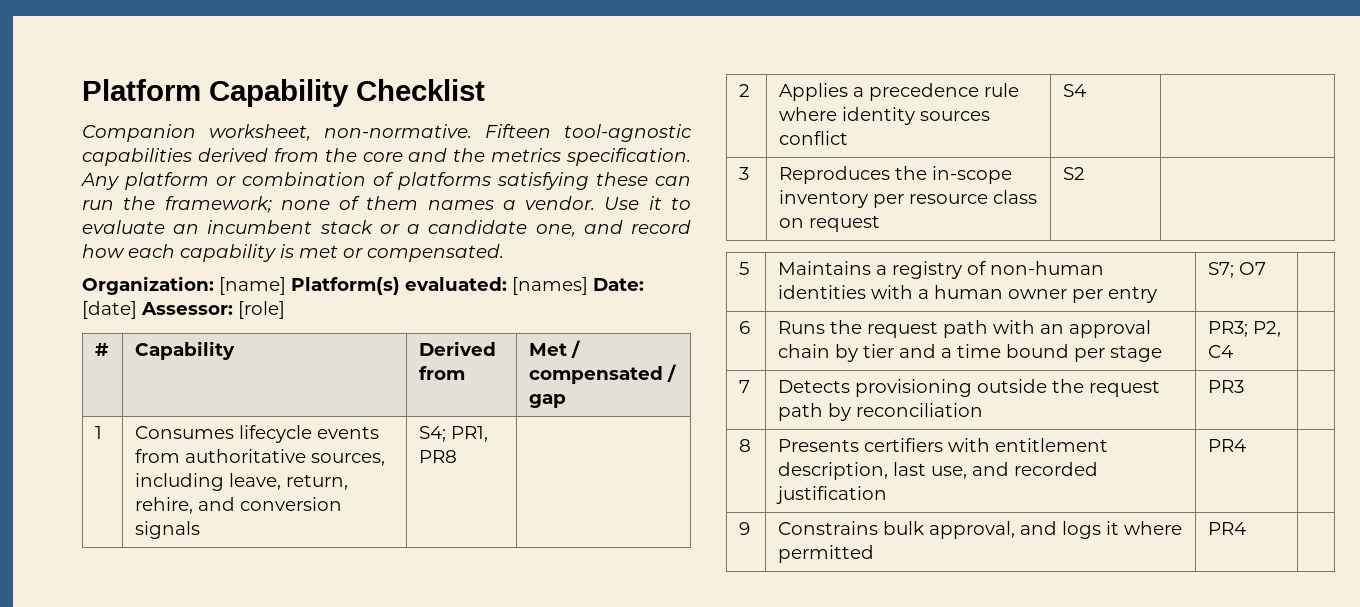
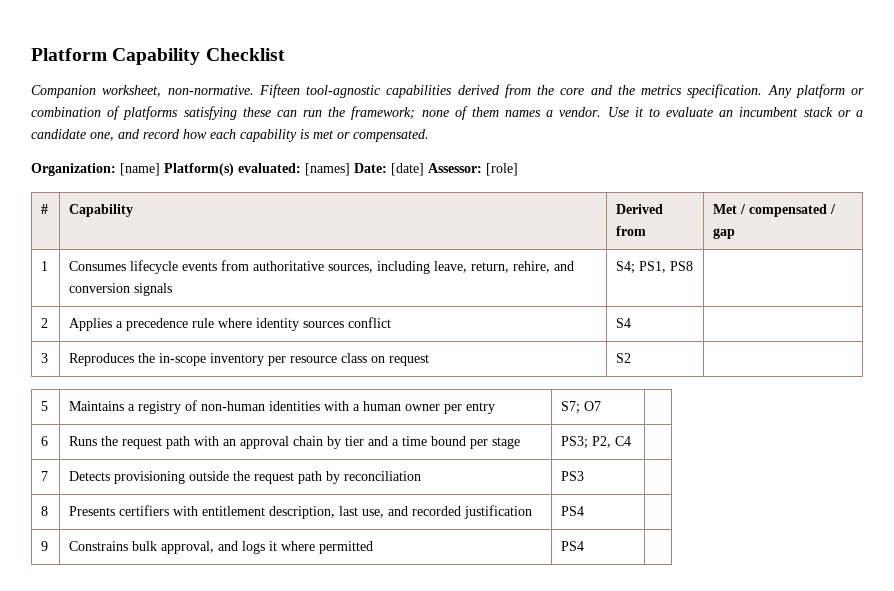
- 1 | Consumes lifecycle events from authoritative sources, including leave, return, rehire, and conversion signals | S4; PR1, PR8 |
+ 1 | Consumes lifecycle events from authoritative sources, including leave, return, rehire, and conversion signals | S4; PS1, PS8 |
- 6 | Runs the request path with an approval chain by tier and a time bound per stage | PR3; P2, C4 |
+ 6 | Runs the request path with an approval chain by tier and a time bound per stage | PS3; P2, C4 |
- 7 | Detects provisioning outside the request path by reconciliation | PR3 |
+ 7 | Detects provisioning outside the request path by reconciliation | PS3 |
- 8 | Presents certifiers with entitlement description, last use, and recorded justification | PR4 |
+ 8 | Presents certifiers with entitlement description, last use, and recorded justification | PS4 |
- 9 | Constrains bulk approval, and logs it where permitted | PR4 |
+ 9 | Constrains bulk approval, and logs it where permitted | PS4 |

